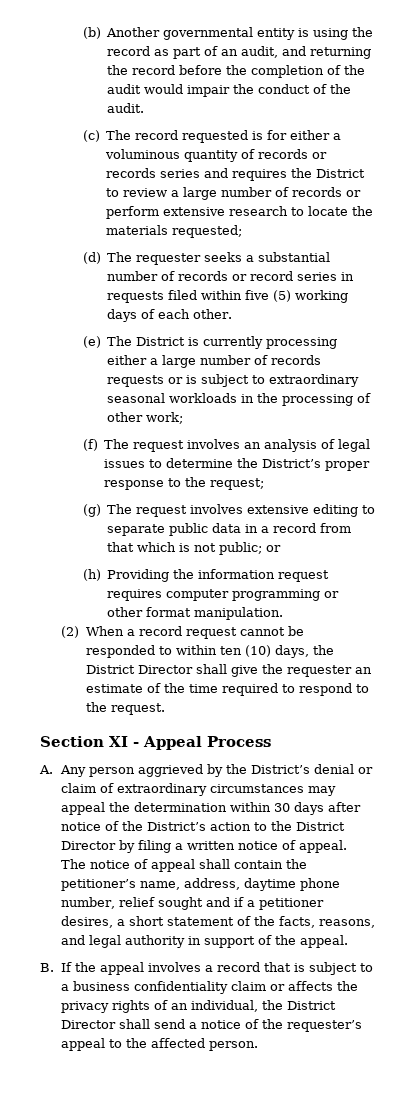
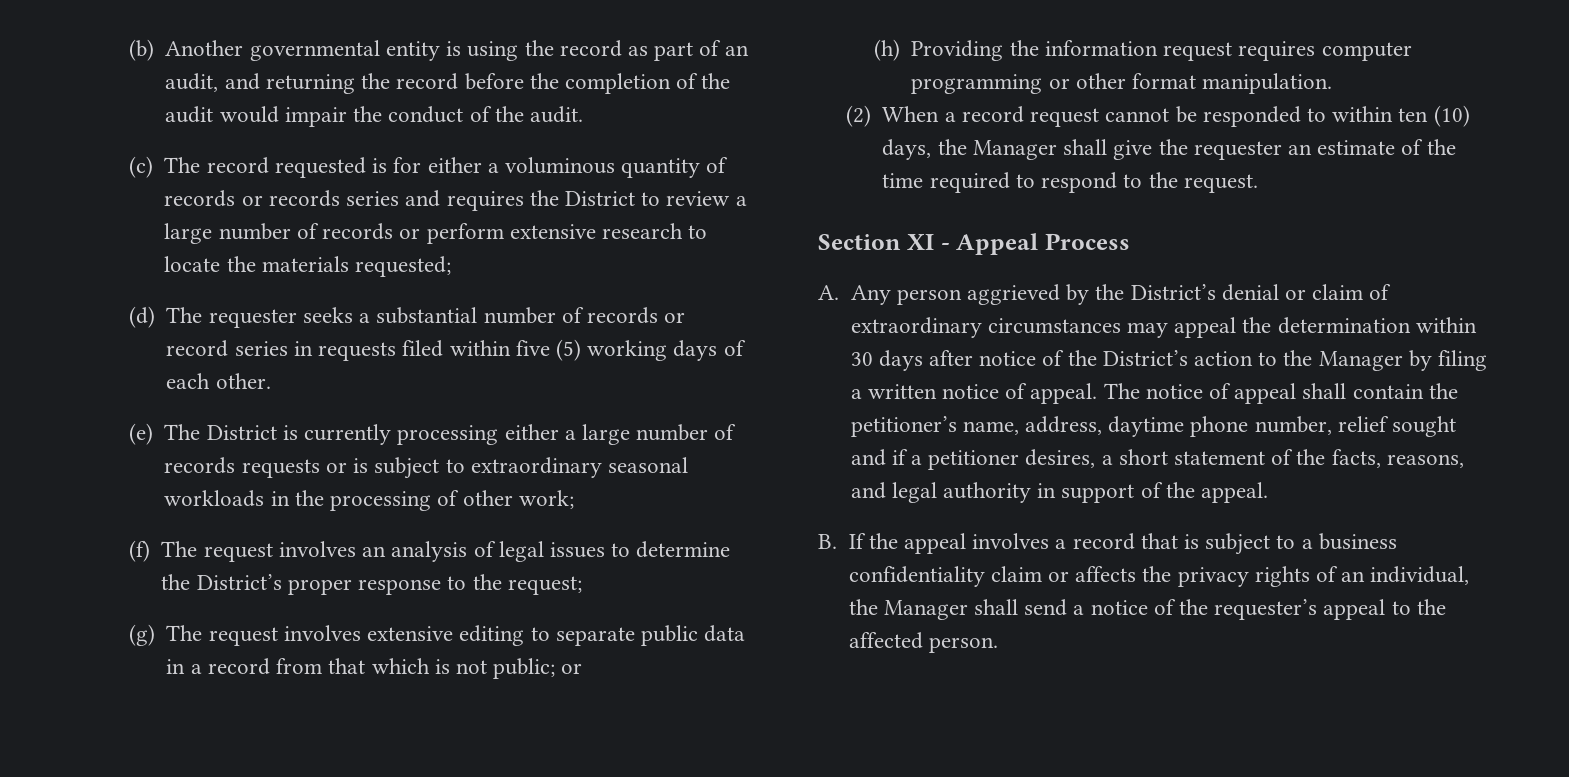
- (2) When a record request cannot be responded to within ten (10) days, the District Director shall give the requester an estimate of the time required to respond to the request.
+ (2) When a record request cannot be responded to within ten (10) days, the Manager shall give the requester an estimate of the time required to respond to the request.
- A. Any person aggrieved by the District’s denial or claim of extraordinary circumstances may appeal the determination within 30 days after notice of the District’s action to the District Director by filing a written notice of appeal.
+ A. Any person aggrieved by the District’s denial or claim of extraordinary circumstances may appeal the determination within 30 days after notice of the District’s action to the Manager by filing a written notice of appeal.
- B. If the appeal involves a record that is subject to a business confidentiality claim or affects the privacy rights of an individual, the District Director shall send a notice of the requester’s appeal to the affected person.
+ B. If the appeal involves a record that is subject to a business confidentiality claim or affects the privacy rights of an individual, the Manager shall send a notice of the requester’s appeal to the affected person.

